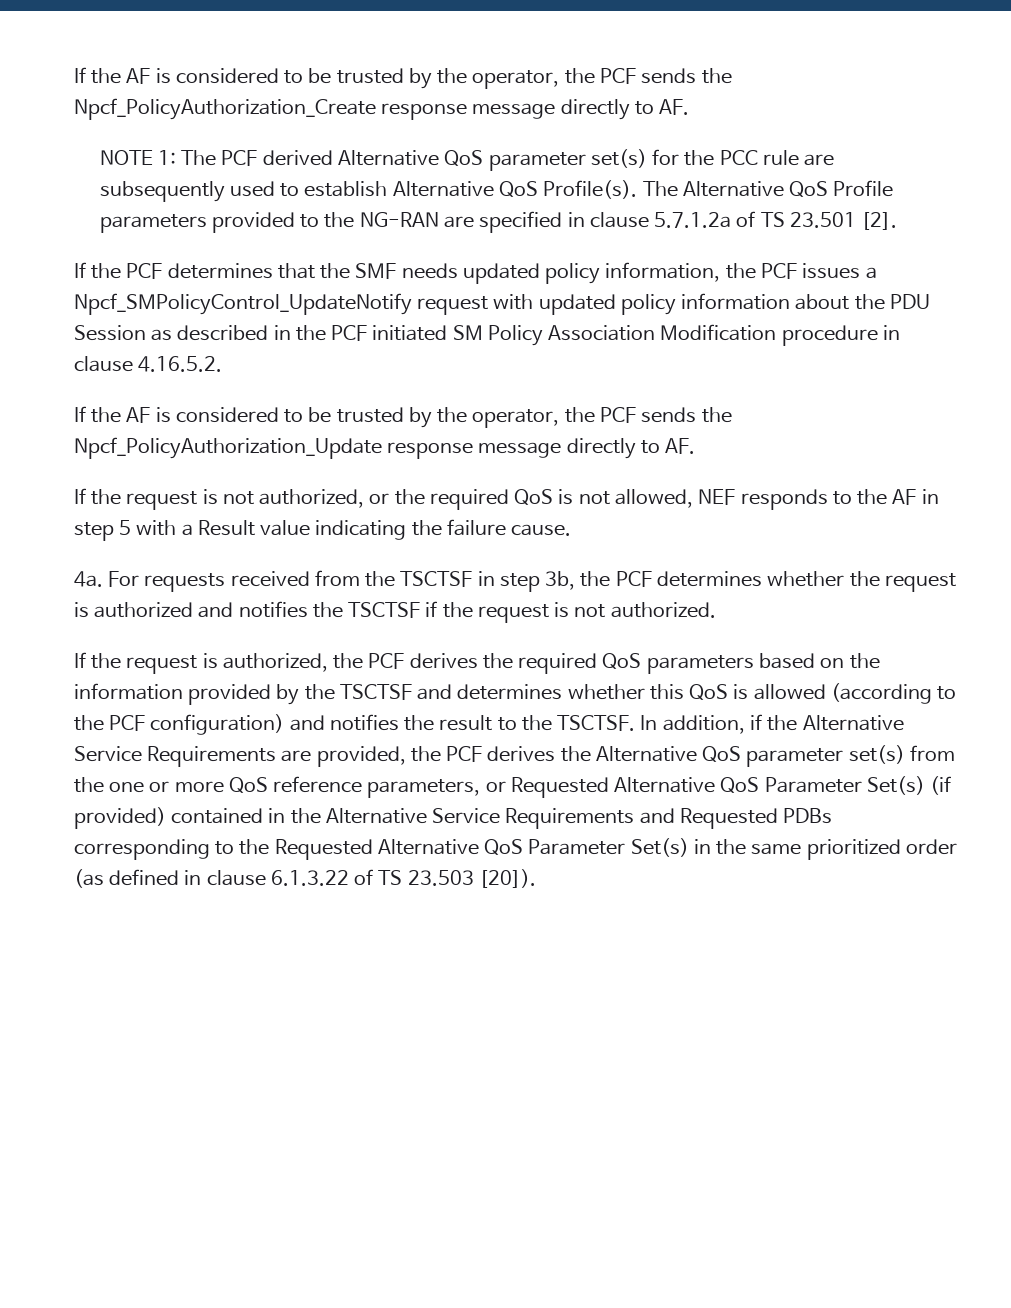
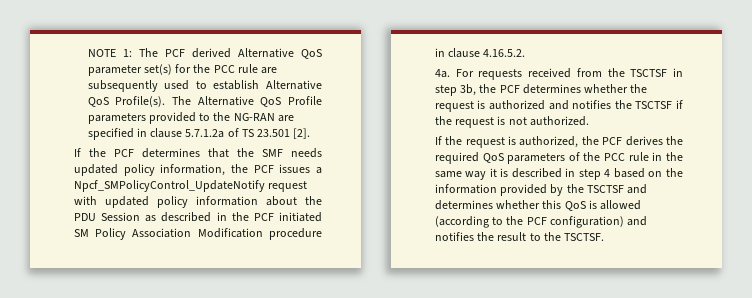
- If the AF is considered to be trusted by the operator, the PCF sends the Npcf_PolicyAuthorization_Create response message directly to AF.
- If the AF is considered to be trusted by the operator, the PCF sends the Npcf_PolicyAuthorization_Update response message directly to AF.
- If the request is not authorized, or the required QoS is not allowed, NEF responds to the AF in step 5 with a Result value indicating the failure cause.
- If the request is authorized, the PCF derives the required QoS parameters based on the information provided by the TSCTSF and determines whether this QoS is allowed (according to the PCF configuration) and notifies the result to the TSCTSF. In addition, if the Alternative Service Requirements are provided, the PCF derives the Alternative QoS parameter set(s) from the one or more QoS reference parameters, or Requested Alternative QoS Parameter Set(s) (if provided) contained in the Alternative Service Requirements and Requested PDBs corresponding to the Requested Alternative QoS Parameter Set(s) in the same prioritized order (as defined in clause 6.1.3.22 of TS 23.503 [20]).
+ If the request is authorized, the PCF derives the required QoS parameters of the PCC rule in the same way it is described in step 4 based on the information provided by the TSCTSF and determines whether this QoS is allowed (according to the PCF configuration) and notifies the result to the TSCTSF.

